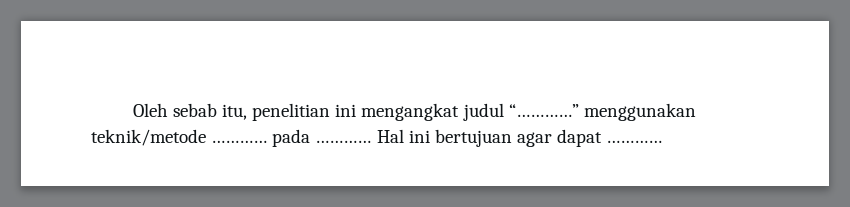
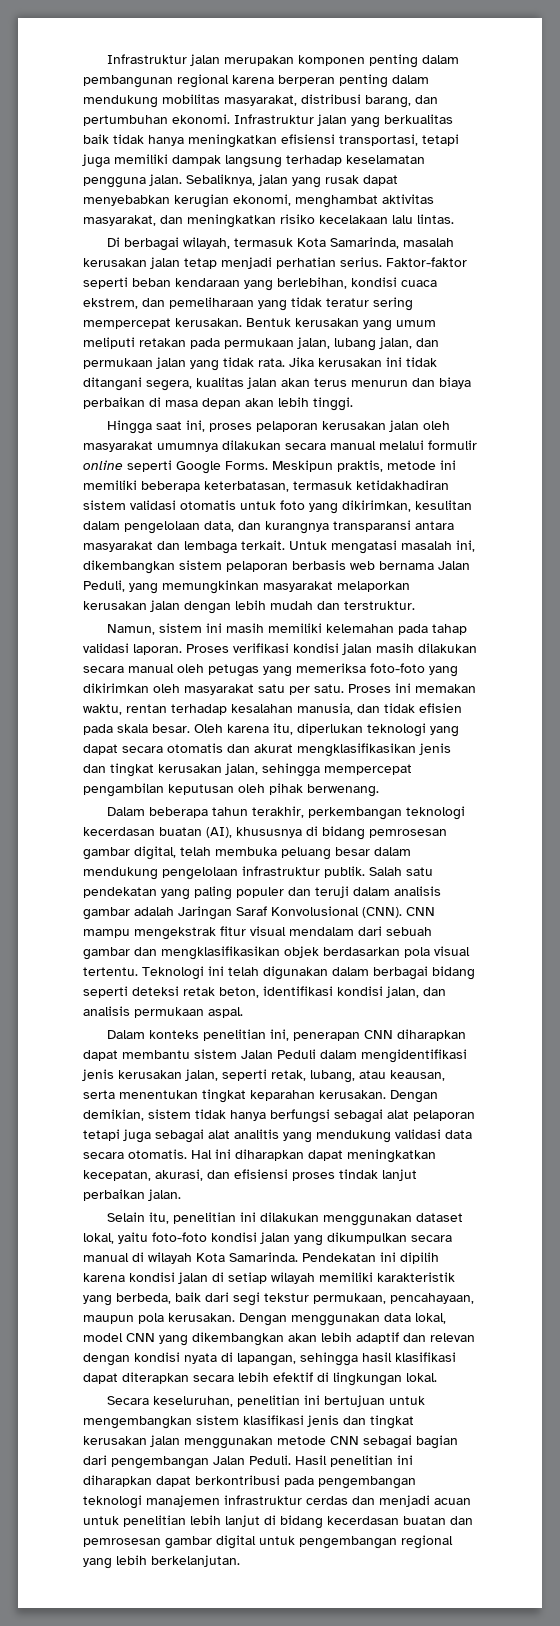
- Oleh sebab itu, penelitian ini mengangkat judul “…………” menggunakan teknik/metode ………… pada ………… Hal ini bertujuan agar dapat …………
+ Infrastruktur jalan merupakan komponen penting dalam pembangunan regional karena berperan penting dalam mendukung mobilitas masyarakat, distribusi barang, dan pertumbuhan ekonomi. Infrastruktur jalan yang berkualitas baik tidak hanya meningkatkan efisiensi transportasi, tetapi juga memiliki dampak langsung terhadap keselamatan pengguna jalan. Sebaliknya, jalan yang rusak dapat menyebabkan kerugian ekonomi, menghambat aktivitas masyarakat, dan meningkatkan risiko kecelakaan lalu lintas.
+ Di berbagai wilayah, termasuk Kota Samarinda, masalah kerusakan jalan tetap menjadi perhatian serius. Faktor-faktor seperti beban kendaraan yang berlebihan, kondisi cuaca ekstrem, dan pemeliharaan yang tidak teratur sering mempercepat kerusakan. Bentuk kerusakan yang umum meliputi retakan pada permukaan jalan, lubang jalan, dan permukaan jalan yang tidak rata. Jika kerusakan ini tidak ditangani segera, kualitas jalan akan terus menurun dan biaya perbaikan di masa depan akan lebih tinggi.
+ Hingga saat ini, proses pelaporan kerusakan jalan oleh masyarakat umumnya dilakukan secara manual melalui formulir online seperti Google Forms. Meskipun praktis, metode ini memiliki beberapa keterbatasan, termasuk ketidakhadiran sistem validasi otomatis untuk foto yang dikirimkan, kesulitan dalam pengelolaan data, dan kurangnya transparansi antara masyarakat dan lembaga terkait. Untuk mengatasi masalah ini, dikembangkan sistem pelaporan berbasis web bernama Jalan Peduli, yang memungkinkan masyarakat melaporkan kerusakan jalan dengan lebih mudah dan terstruktur.
+ Namun, sistem ini masih memiliki kelemahan pada tahap validasi laporan. Proses verifikasi kondisi jalan masih dilakukan secara manual oleh petugas yang memeriksa foto-foto yang dikirimkan oleh masyarakat satu per satu. Proses ini memakan waktu, rentan terhadap kesalahan manusia, dan tidak efisien pada skala besar. Oleh karena itu, diperlukan teknologi yang dapat secara otomatis dan akurat mengklasifikasikan jenis dan tingkat kerusakan jalan, sehingga mempercepat pengambilan keputusan oleh pihak berwenang.
+ Dalam beberapa tahun terakhir, perkembangan teknologi kecerdasan buatan (AI), khususnya di bidang pemrosesan gambar digital, telah membuka peluang besar dalam mendukung pengelolaan infrastruktur publik. Salah satu pendekatan yang paling populer dan teruji dalam analisis gambar adalah Jaringan Saraf Konvolusional (CNN). CNN mampu mengekstrak fitur visual mendalam dari sebuah gambar dan mengklasifikasikan objek berdasarkan pola visual tertentu. Teknologi ini telah digunakan dalam berbagai bidang seperti deteksi retak beton, identifikasi kondisi jalan, dan analisis permukaan aspal.
+ Dalam konteks penelitian ini, penerapan CNN diharapkan dapat membantu sistem Jalan Peduli dalam mengidentifikasi jenis kerusakan jalan, seperti retak, lubang, atau keausan, serta menentukan tingkat keparahan kerusakan. Dengan demikian, sistem tidak hanya berfungsi sebagai alat pelaporan tetapi juga sebagai alat analitis yang mendukung validasi data secara otomatis. Hal ini diharapkan dapat meningkatkan kecepatan, akurasi, dan efisiensi proses tindak lanjut perbaikan jalan.
+ Selain itu, penelitian ini dilakukan menggunakan dataset lokal, yaitu foto-foto kondisi jalan yang dikumpulkan secara manual di wilayah Kota Samarinda. Pendekatan ini dipilih karena kondisi jalan di setiap wilayah memiliki karakteristik yang berbeda, baik dari segi tekstur permukaan, pencahayaan, maupun pola kerusakan. Dengan menggunakan data lokal, model CNN yang dikembangkan akan lebih adaptif dan relevan dengan kondisi nyata di lapangan, sehingga hasil klasifikasi dapat diterapkan secara lebih efektif di lingkungan lokal.
+ Secara keseluruhan, penelitian ini bertujuan untuk mengembangkan sistem klasifikasi jenis dan tingkat kerusakan jalan menggunakan metode CNN sebagai bagian dari pengembangan Jalan Peduli. Hasil penelitian ini diharapkan dapat berkontribusi pada pengembangan teknologi manajemen infrastruktur cerdas dan menjadi acuan untuk penelitian lebih lanjut di bidang kecerdasan buatan dan pemrosesan gambar digital untuk pengembangan regional yang lebih berkelanjutan.

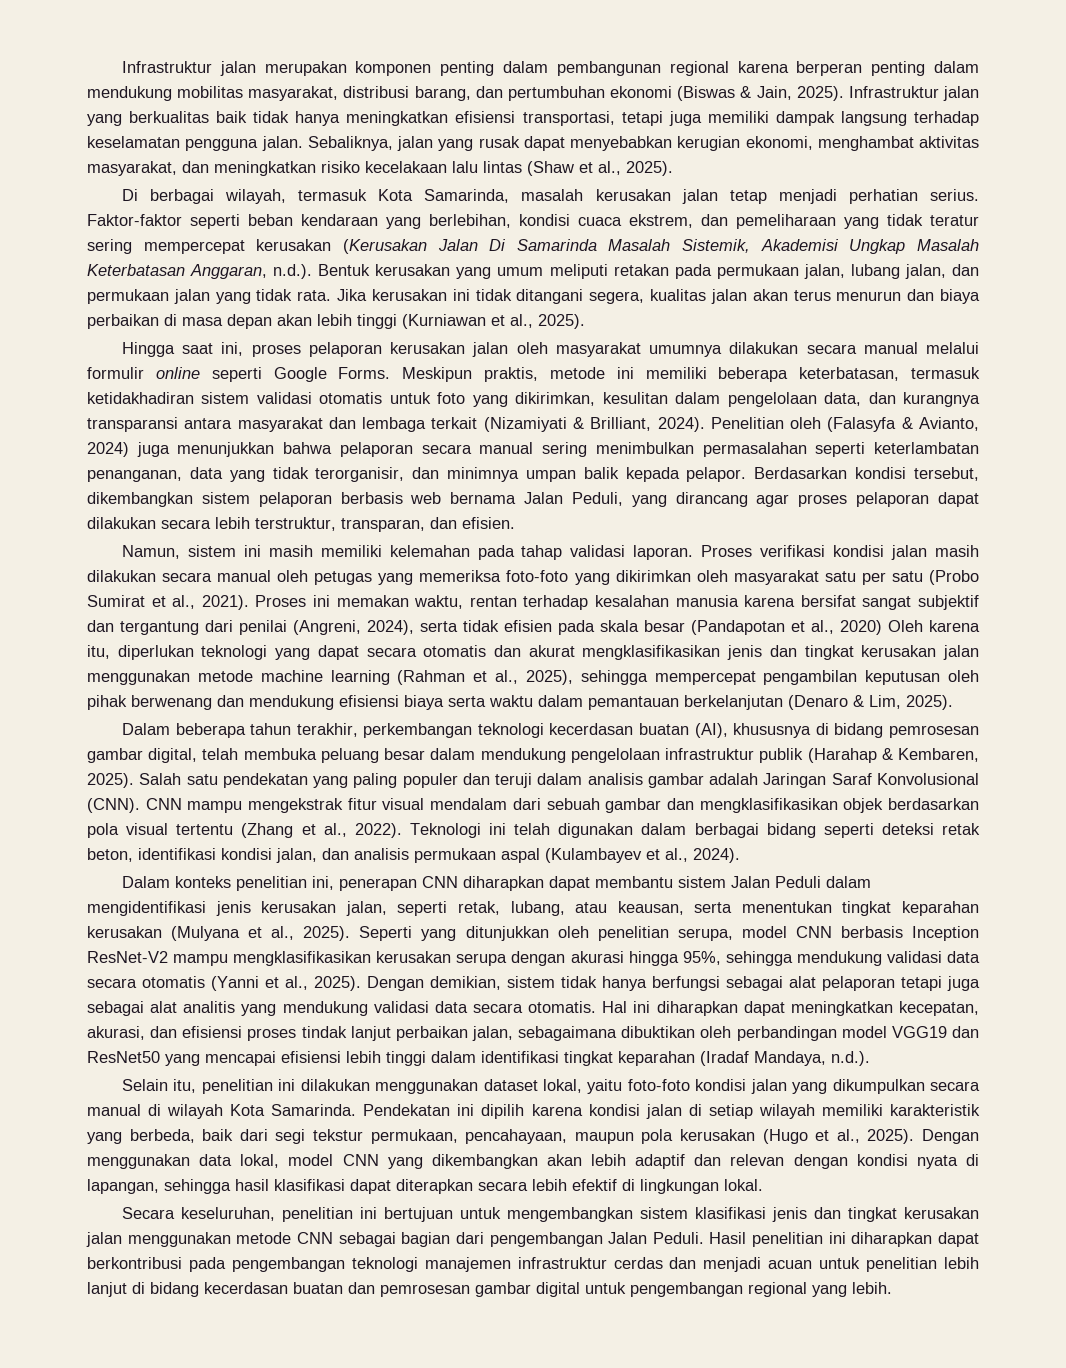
- Infrastruktur jalan merupakan komponen penting dalam pembangunan regional karena berperan penting dalam mendukung mobilitas masyarakat, distribusi barang, dan pertumbuhan ekonomi.
+ Infrastruktur jalan merupakan komponen penting dalam pembangunan regional karena berperan penting dalam mendukung mobilitas masyarakat, distribusi barang, dan pertumbuhan ekonomi (Biswas & Jain, 2025).
- Sebaliknya, jalan yang rusak dapat menyebabkan kerugian ekonomi, menghambat aktivitas masyarakat, dan meningkatkan risiko kecelakaan lalu lintas.
+ Sebaliknya, jalan yang rusak dapat menyebabkan kerugian ekonomi, menghambat aktivitas masyarakat, dan meningkatkan risiko kecelakaan lalu lintas (Shaw et al., 2025).
- Faktor-faktor seperti beban kendaraan yang berlebihan, kondisi cuaca ekstrem, dan pemeliharaan yang tidak teratur sering mempercepat kerusakan. Bentuk kerusakan yang umum meliputi retakan pada permukaan jalan, lubang jalan, dan permukaan jalan yang tidak rata.
+ Faktor-faktor seperti beban kendaraan yang berlebihan, kondisi cuaca ekstrem, dan pemeliharaan yang tidak teratur sering mempercepat kerusakan (Kerusakan Jalan Di Samarinda Masalah Sistemik, Akademisi Ungkap Masalah Keterbatasan Anggaran, n.d.). Bentuk kerusakan yang umum meliputi retakan pada permukaan jalan, lubang jalan, dan permukaan jalan yang tidak rata.
- Jika kerusakan ini tidak ditangani segera, kualitas jalan akan terus menurun dan biaya perbaikan di masa depan akan lebih tinggi.
+ Jika kerusakan ini tidak ditangani segera, kualitas jalan akan terus menurun dan biaya perbaikan di masa depan akan lebih tinggi (Kurniawan et al., 2025).
- Meskipun praktis, metode ini memiliki beberapa keterbatasan, termasuk ketidakhadiran sistem validasi otomatis untuk foto yang dikirimkan, kesulitan dalam pengelolaan data, dan kurangnya transparansi antara masyarakat dan lembaga terkait. Untuk mengatasi masalah ini, dikembangkan sistem pelaporan berbasis web bernama Jalan Peduli, yang memungkinkan masyarakat melaporkan kerusakan jalan dengan lebih mudah dan terstruktur.
+ Meskipun praktis, metode ini memiliki beberapa keterbatasan, termasuk ketidakhadiran sistem validasi otomatis untuk foto yang dikirimkan, kesulitan dalam pengelolaan data, dan kurangnya transparansi antara masyarakat dan lembaga terkait (Nizamiyati & Brilliant, 2024). Penelitian oleh (Falasyfa & Avianto, 2024) juga menunjukkan bahwa pelaporan secara manual sering menimbulkan permasalahan seperti keterlambatan penanganan, data yang tidak terorganisir, dan minimnya umpan balik kepada pelapor. Berdasarkan kondisi tersebut, dikembangkan sistem pelaporan berbasis web bernama Jalan Peduli, yang dirancang agar proses pelaporan dapat dilakukan secara lebih terstruktur, transparan, dan efisien.
- Proses verifikasi kondisi jalan masih dilakukan secara manual oleh petugas yang memeriksa foto-foto yang dikirimkan oleh masyarakat satu per satu.
+ Proses verifikasi kondisi jalan masih dilakukan secara manual oleh petugas yang memeriksa foto-foto yang dikirimkan oleh masyarakat satu per satu (Probo Sumirat et al., 2021).
- Proses ini memakan waktu, rentan terhadap kesalahan manusia, dan tidak efisien pada skala besar. Oleh karena itu, diperlukan teknologi yang dapat secara otomatis dan akurat mengklasifikasikan jenis dan tingkat kerusakan jalan, sehingga mempercepat pengambilan keputusan oleh pihak berwenang.
+ Proses ini memakan waktu, rentan terhadap kesalahan manusia karena bersifat sangat subjektif dan tergantung dari penilai (Angreni, 2024), serta tidak efisien pada skala besar (Pandapotan et al., 2020) Oleh karena itu, diperlukan teknologi yang dapat secara otomatis dan akurat mengklasifikasikan jenis dan tingkat kerusakan jalan menggunakan metode machine learning (Rahman et al., 2025), sehingga mempercepat pengambilan keputusan oleh pihak berwenang dan mendukung efisiensi biaya serta waktu dalam pemantauan berkelanjutan (Denaro & Lim, 2025).
- Dalam beberapa tahun terakhir, perkembangan teknologi kecerdasan buatan (AI), khususnya di bidang pemrosesan gambar digital, telah membuka peluang besar dalam mendukung pengelolaan infrastruktur publik.
+ Dalam beberapa tahun terakhir, perkembangan teknologi kecerdasan buatan (AI), khususnya di bidang pemrosesan gambar digital, telah membuka peluang besar dalam mendukung pengelolaan infrastruktur publik (Harahap & Kembaren, 2025).
- CNN mampu mengekstrak fitur visual mendalam dari sebuah gambar dan mengklasifikasikan objek berdasarkan pola visual tertentu.
+ CNN mampu mengekstrak fitur visual mendalam dari sebuah gambar dan mengklasifikasikan objek berdasarkan pola visual tertentu (Zhang et al., 2022).
- Teknologi ini telah digunakan dalam berbagai bidang seperti deteksi retak beton, identifikasi kondisi jalan, dan analisis permukaan aspal.
+ Teknologi ini telah digunakan dalam berbagai bidang seperti deteksi retak beton, identifikasi kondisi jalan, dan analisis permukaan aspal (Kulambayev et al., 2024).
- Dalam konteks penelitian ini, penerapan CNN diharapkan dapat membantu sistem Jalan Peduli dalam mengidentifikasi jenis kerusakan jalan, seperti retak, lubang, atau keausan, serta menentukan tingkat keparahan kerusakan.
+ Dalam konteks penelitian ini, penerapan CNN diharapkan dapat membantu sistem Jalan Peduli dalam mengidentifikasi jenis kerusakan jalan, seperti retak, lubang, atau keausan, serta menentukan tingkat keparahan kerusakan (Mulyana et al., 2025). Seperti yang ditunjukkan oleh penelitian serupa, model CNN berbasis Inception ResNet-V2 mampu mengklasifikasikan kerusakan serupa dengan akurasi hingga 95%, sehingga mendukung validasi data secara otomatis (Yanni et al., 2025).
- Hal ini diharapkan dapat meningkatkan kecepatan, akurasi, dan efisiensi proses tindak lanjut perbaikan jalan.
+ Hal ini diharapkan dapat meningkatkan kecepatan, akurasi, dan efisiensi proses tindak lanjut perbaikan jalan, sebagaimana dibuktikan oleh perbandingan model VGG19 dan ResNet50 yang mencapai efisiensi lebih tinggi dalam identifikasi tingkat keparahan (Iradaf Mandaya, n.d.).
- Pendekatan ini dipilih karena kondisi jalan di setiap wilayah memiliki karakteristik yang berbeda, baik dari segi tekstur permukaan, pencahayaan, maupun pola kerusakan.
+ Pendekatan ini dipilih karena kondisi jalan di setiap wilayah memiliki karakteristik yang berbeda, baik dari segi tekstur permukaan, pencahayaan, maupun pola kerusakan (Hugo et al., 2025).
- Hasil penelitian ini diharapkan dapat berkontribusi pada pengembangan teknologi manajemen infrastruktur cerdas dan menjadi acuan untuk penelitian lebih lanjut di bidang kecerdasan buatan dan pemrosesan gambar digital untuk pengembangan regional yang lebih berkelanjutan.
+ Hasil penelitian ini diharapkan dapat berkontribusi pada pengembangan teknologi manajemen infrastruktur cerdas dan menjadi acuan untuk penelitian lebih lanjut di bidang kecerdasan buatan dan pemrosesan gambar digital untuk pengembangan regional yang lebih.

